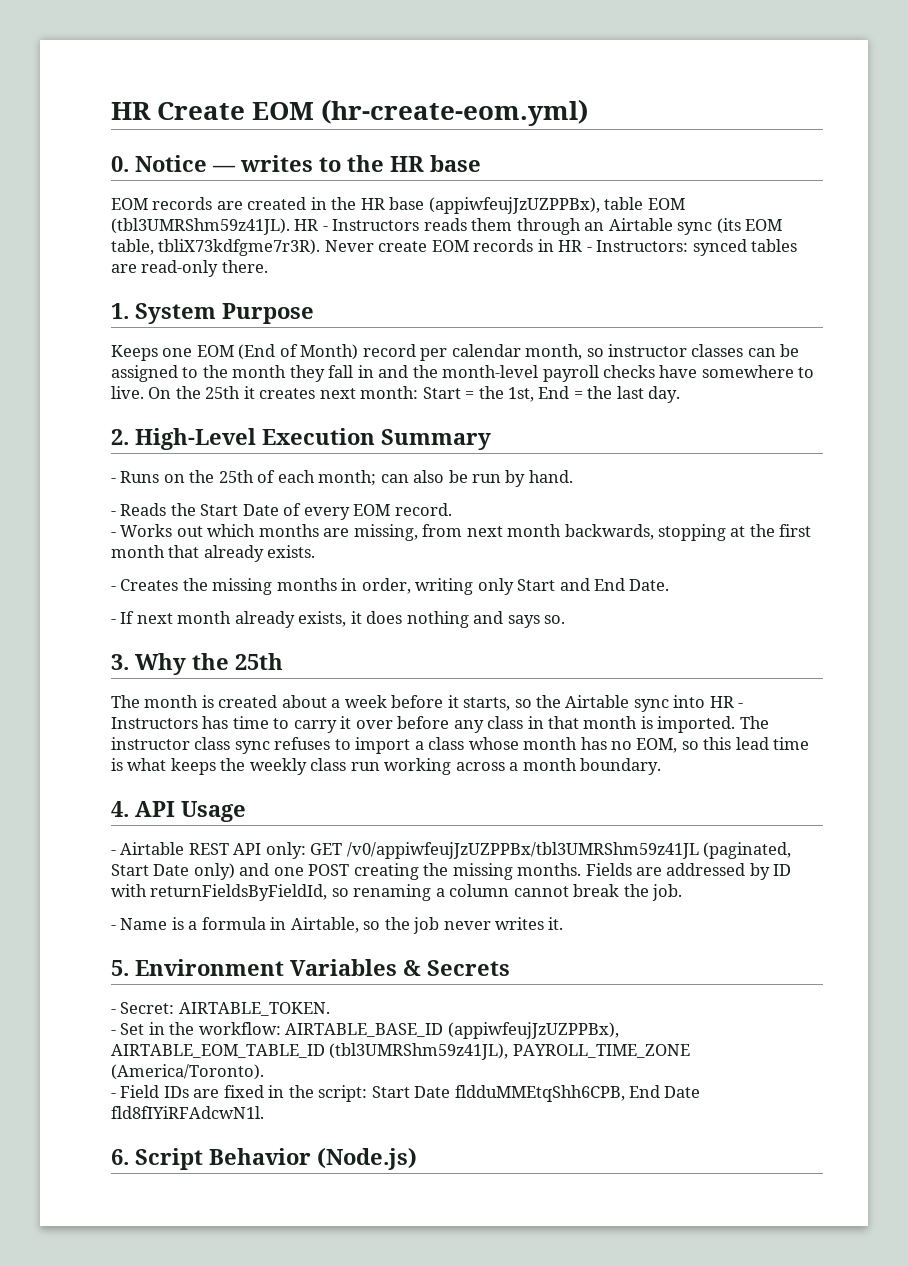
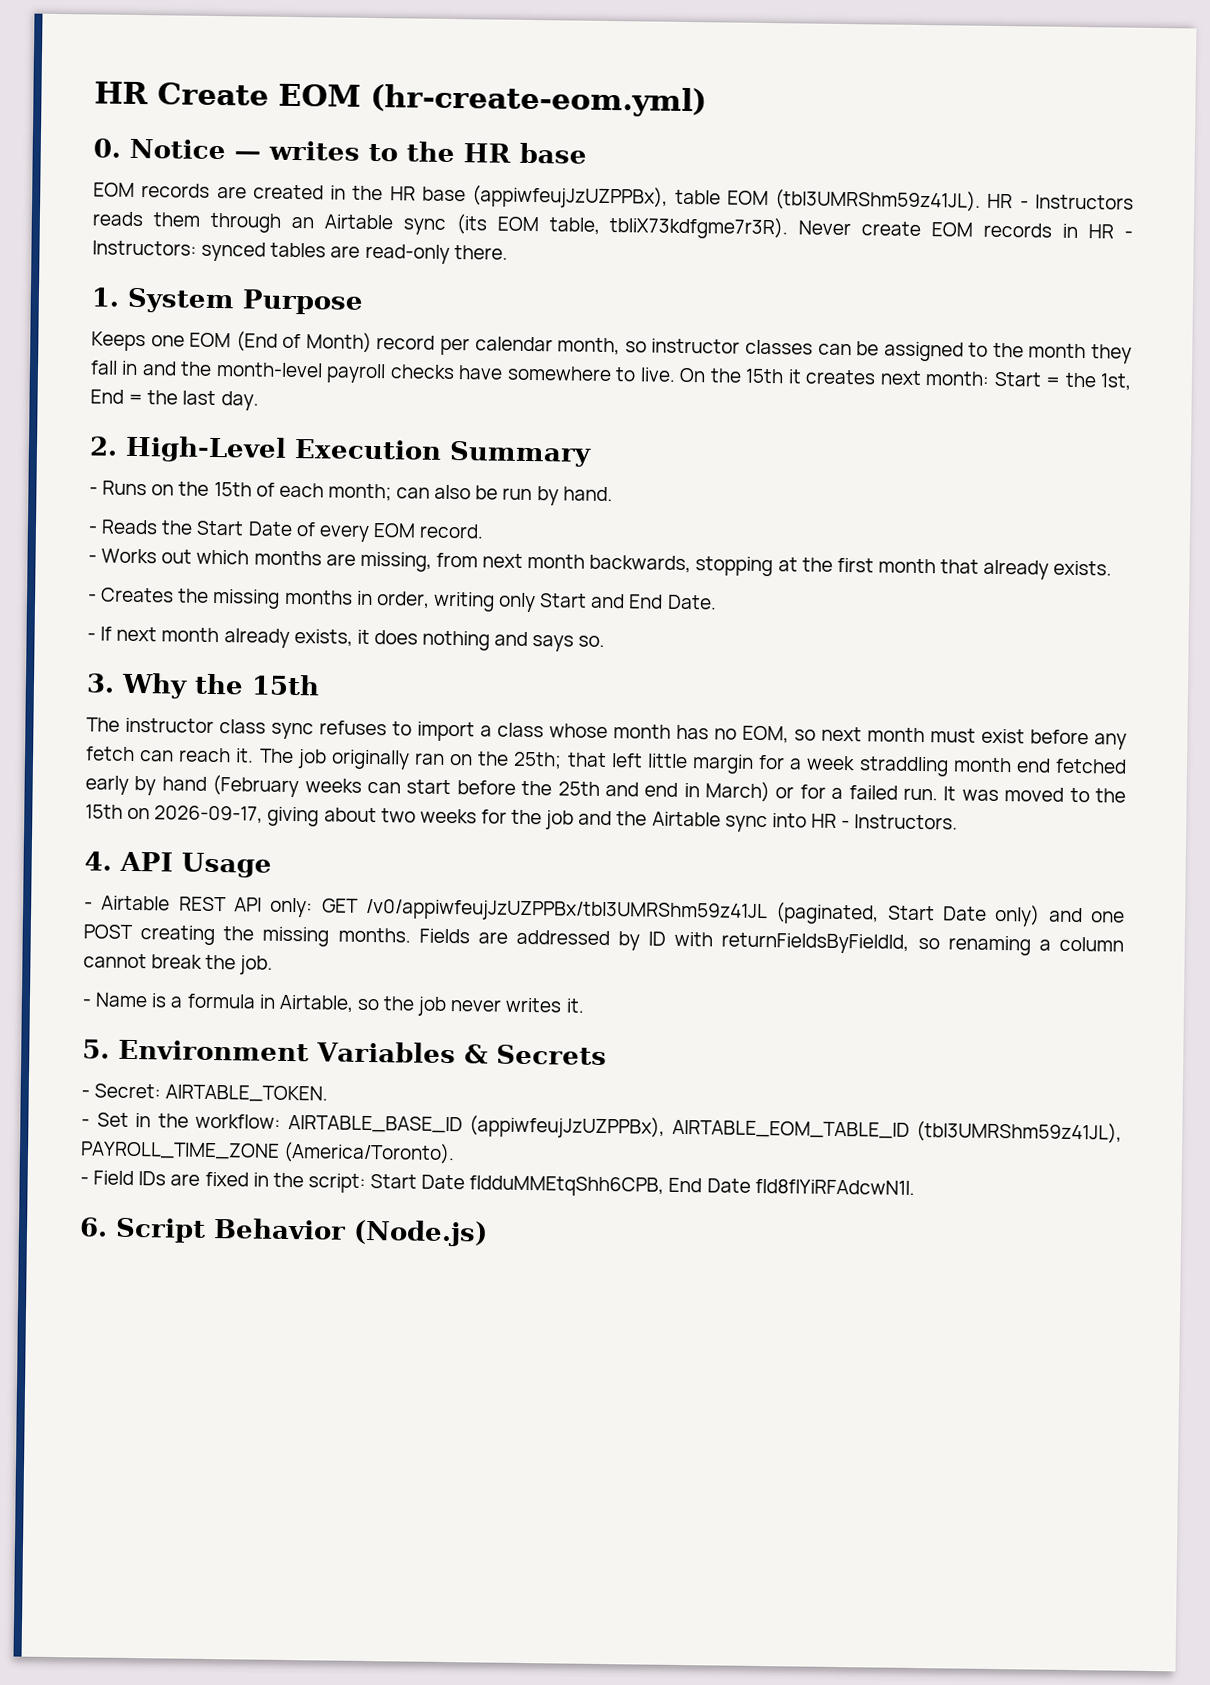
- On the 25th it creates next month: Start = the 1st, End = the last day.
+ On the 15th it creates next month: Start = the 1st, End = the last day.
- - Runs on the 25th of each month; can also be run by hand.
+ - Runs on the 15th of each month; can also be run by hand.
- 3. Why the 25th
- The month is created about a week before it starts, so the Airtable sync into HR - Instructors has time to carry it over before any class in that month is imported. The instructor class sync refuses to import a class whose month has no EOM, so this lead time is what keeps the weekly class run working across a month boundary.
+ 3. Why the 15th
+ The instructor class sync refuses to import a class whose month has no EOM, so next month must exist before any fetch can reach it. The job originally ran on the 25th; that left little margin for a week straddling month end fetched early by hand (February weeks can start before the 25th and end in March) or for a failed run. It was moved to the 15th on 2026-09-17, giving about two weeks for the job and the Airtable sync into HR - Instructors.

